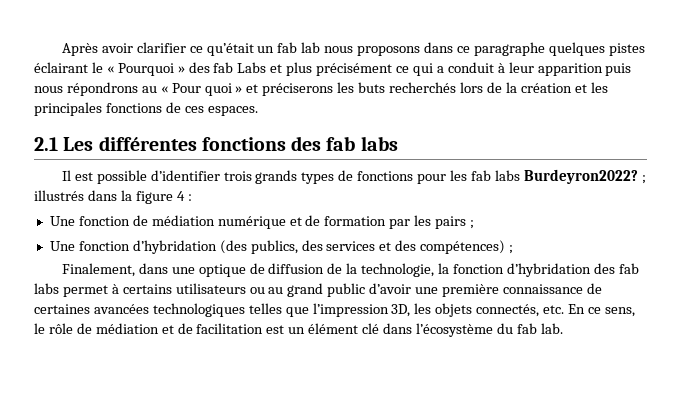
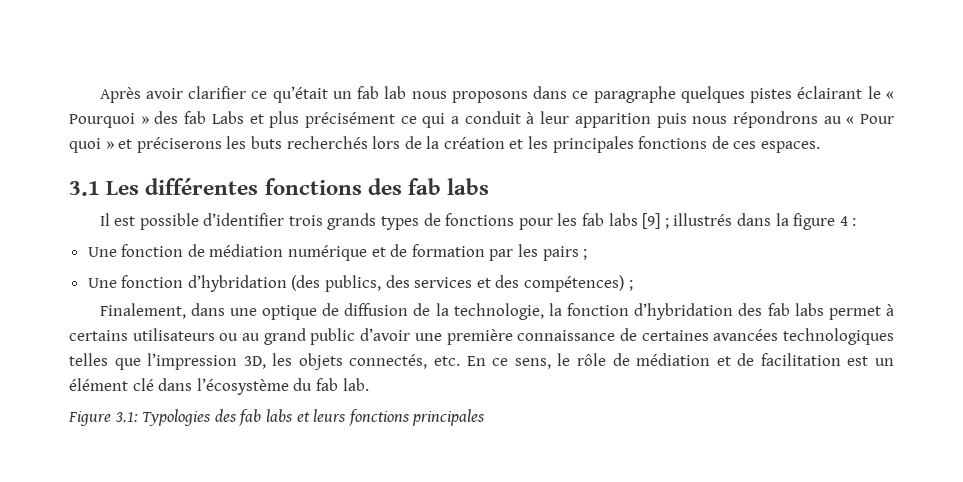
- 2.1 Les différentes fonctions des fab labs
+ 3.1 Les différentes fonctions des fab labs
- Il est possible d’identifier trois grands types de fonctions pour les fab labs Burdeyron2022? ; illustrés dans la figure 4 :
+ Il est possible d’identifier trois grands types de fonctions pour les fab labs [9] ; illustrés dans la figure 4 :
+ Figure 3.1: Typologies des fab labs et leurs fonctions principales

